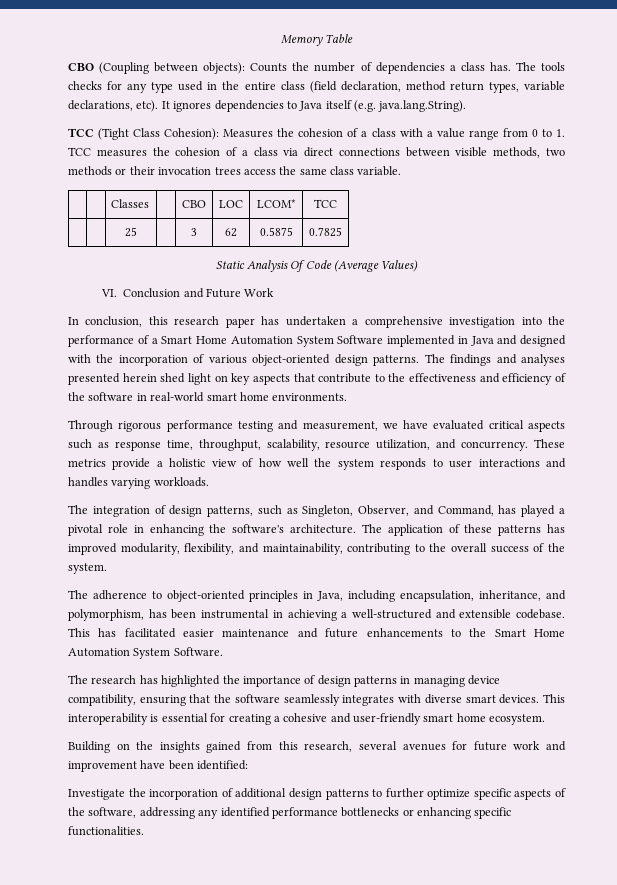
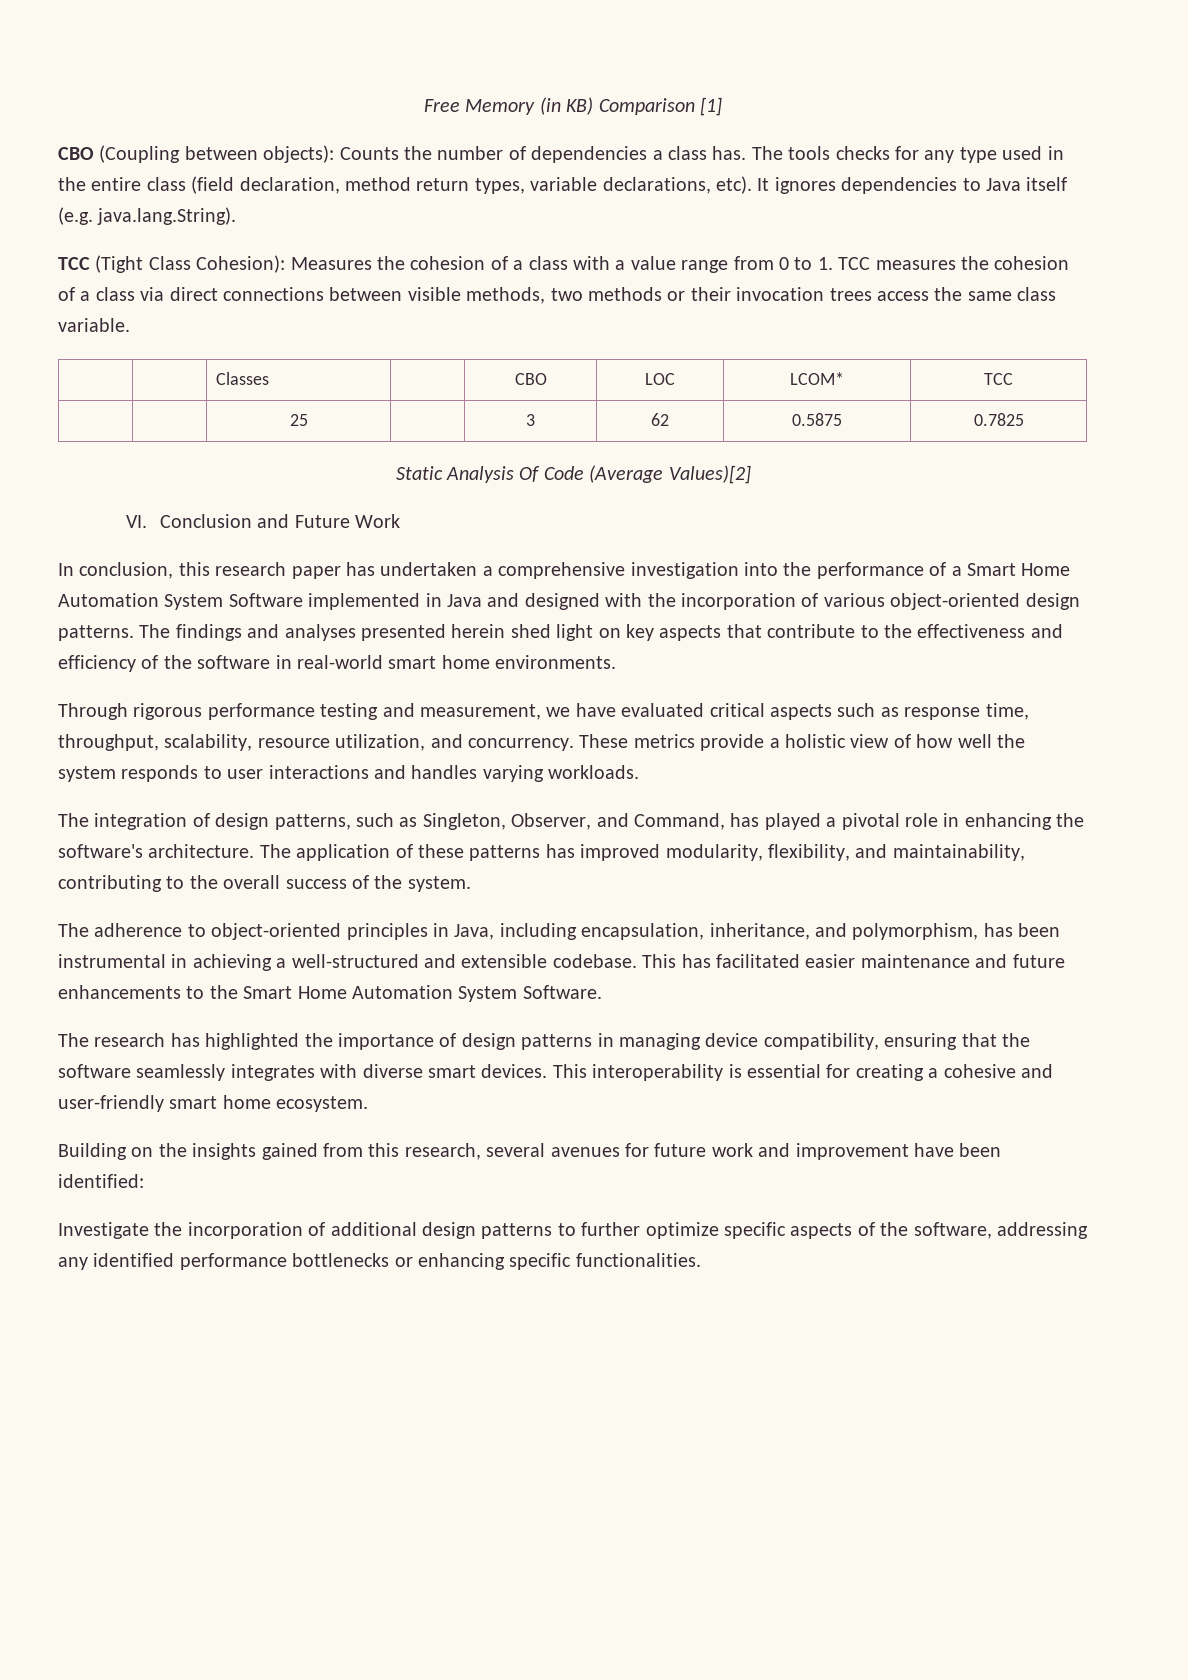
- Memory Table
+ Free Memory (in KB) Comparison [1]
- Static Analysis Of Code (Average Values)
+ Static Analysis Of Code (Average Values)[2]

